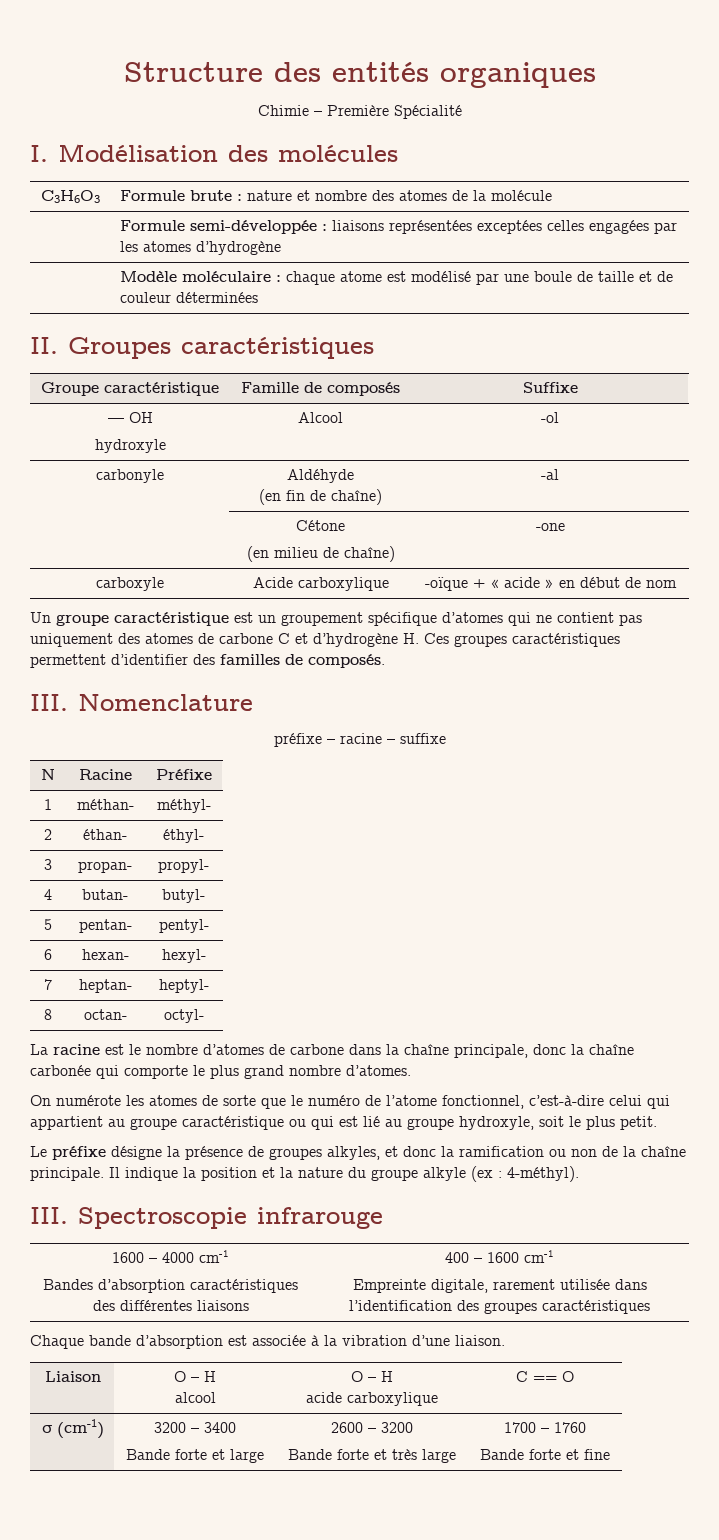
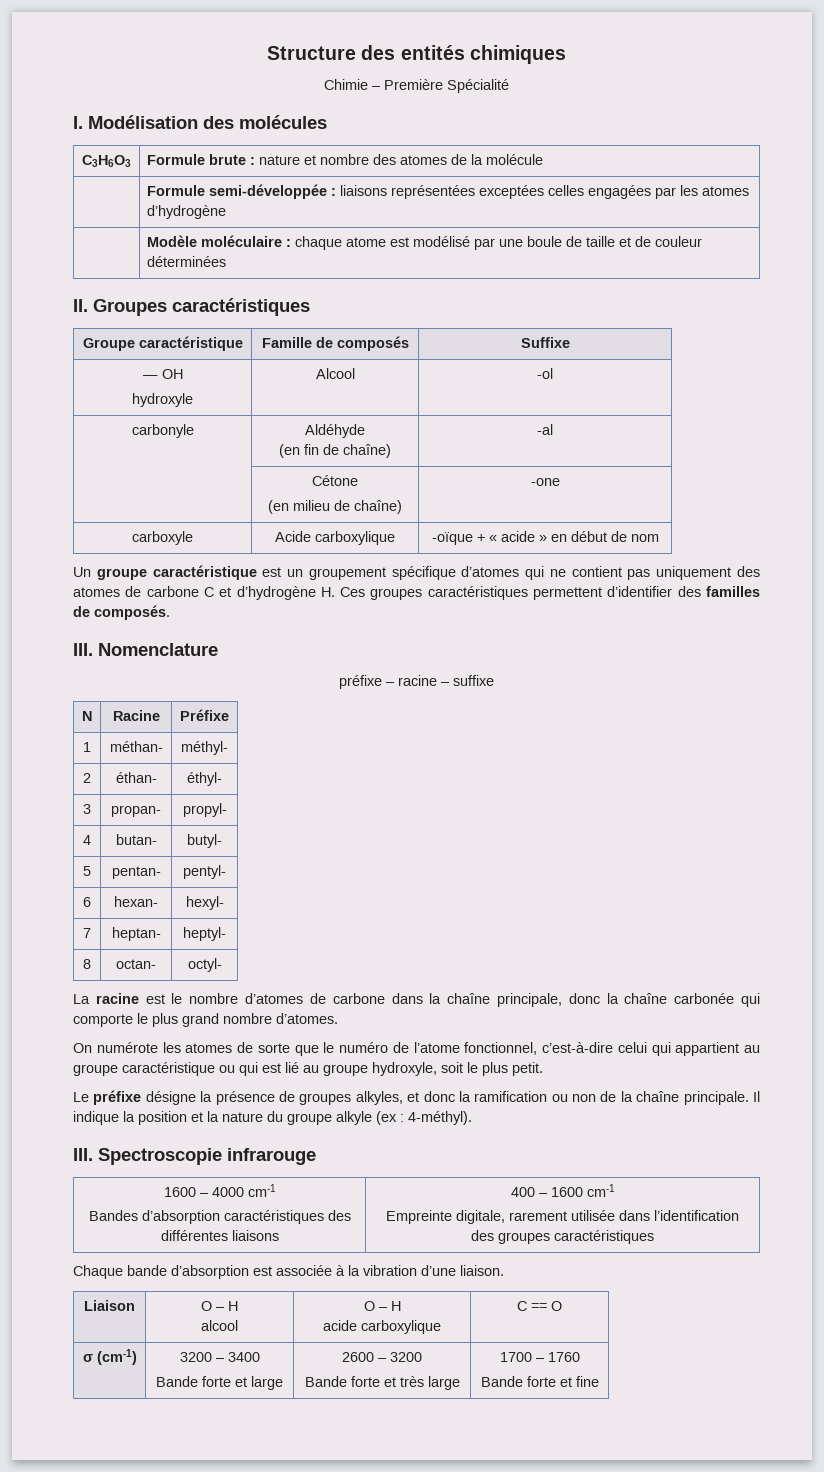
- Structure des entités organiques
+ Structure des entités chimiques

